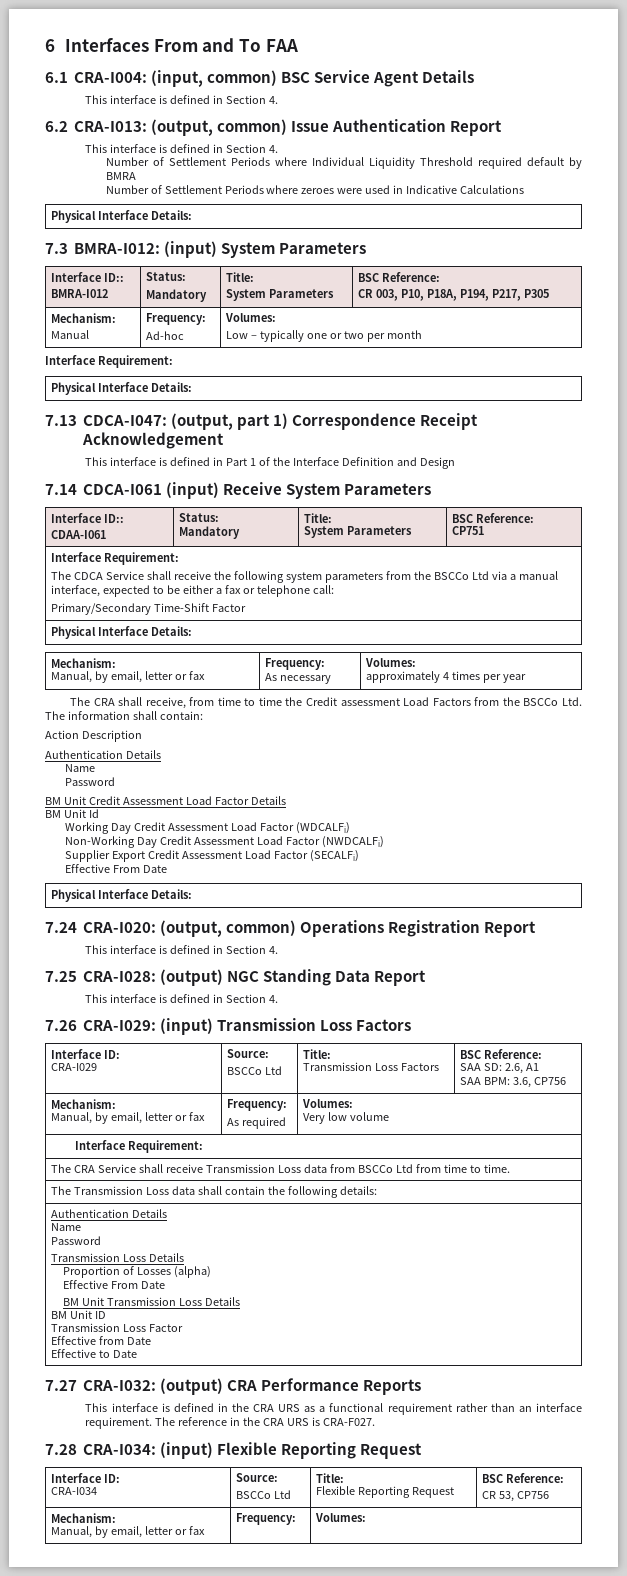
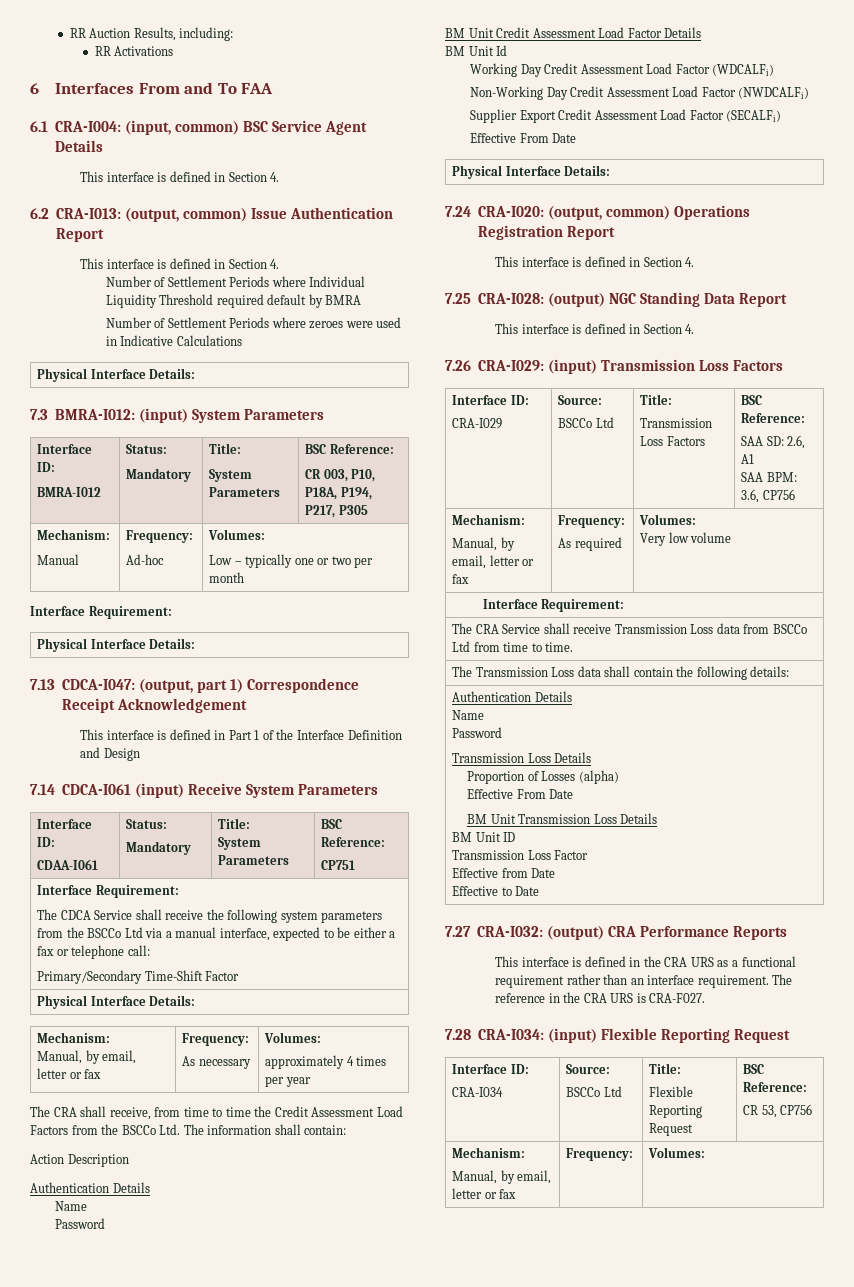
+ RR Auction Results, including:
+ RR Activations
  7.3 BMRA-I012: (input) System Parameters
- Interface ID::
+ Interface ID:
  7.14 CDCA-I061 (input) Receive System Parameters
- Interface ID::
+ Interface ID:
- The CRA shall receive, from time to time the Credit assessment Load Factors from the BSCCo Ltd. The information shall contain:
+ The CRA shall receive, from time to time the Credit Assessment Load Factors from the BSCCo Ltd. The information shall contain:

